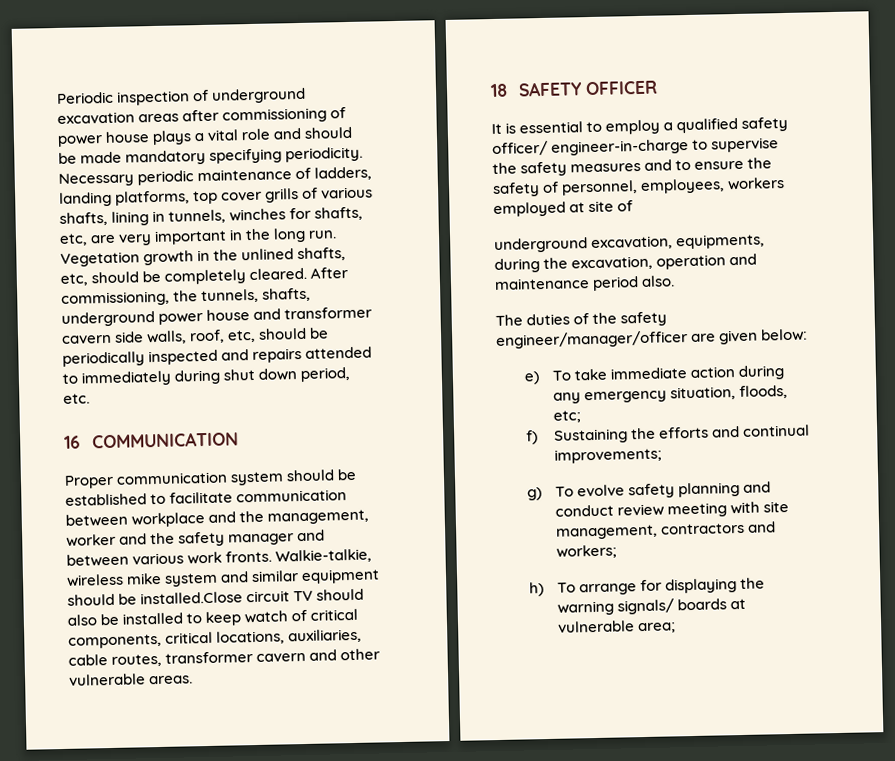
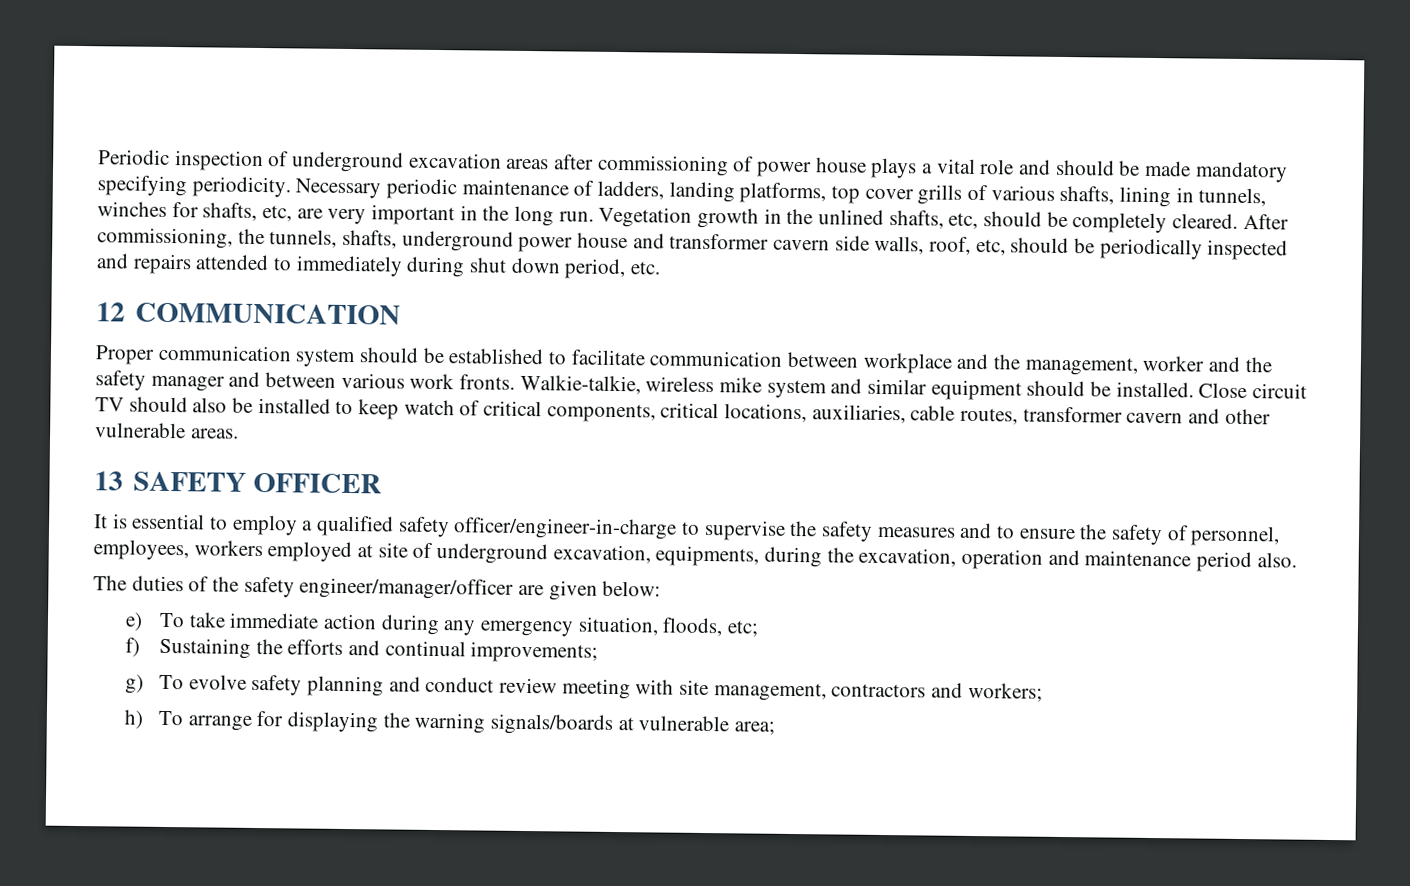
- 16 COMMUNICATION
+ 12 COMMUNICATION
- Walkie-talkie, wireless mike system and similar equipment should be installed.Close circuit TV should also be installed to keep watch of critical components, critical locations, auxiliaries, cable routes, transformer cavern and other vulnerable areas.
+ Walkie-talkie, wireless mike system and similar equipment should be installed. Close circuit TV should also be installed to keep watch of critical components, critical locations, auxiliaries, cable routes, transformer cavern and other vulnerable areas.
- 18 SAFETY OFFICER
+ 13 SAFETY OFFICER
- It is essential to employ a qualified safety officer/ engineer-in-charge to supervise the safety measures and to ensure the safety of personnel, employees, workers employed at site of
- underground excavation, equipments, during the excavation, operation and maintenance period also.
+ It is essential to employ a qualified safety officer/engineer-in-charge to supervise the safety measures and to ensure the safety of personnel, employees, workers employed at site of underground excavation, equipments, during the excavation, operation and maintenance period also.
- h) To arrange for displaying the warning signals/ boards at vulnerable area;
+ h) To arrange for displaying the warning signals/boards at vulnerable area;

